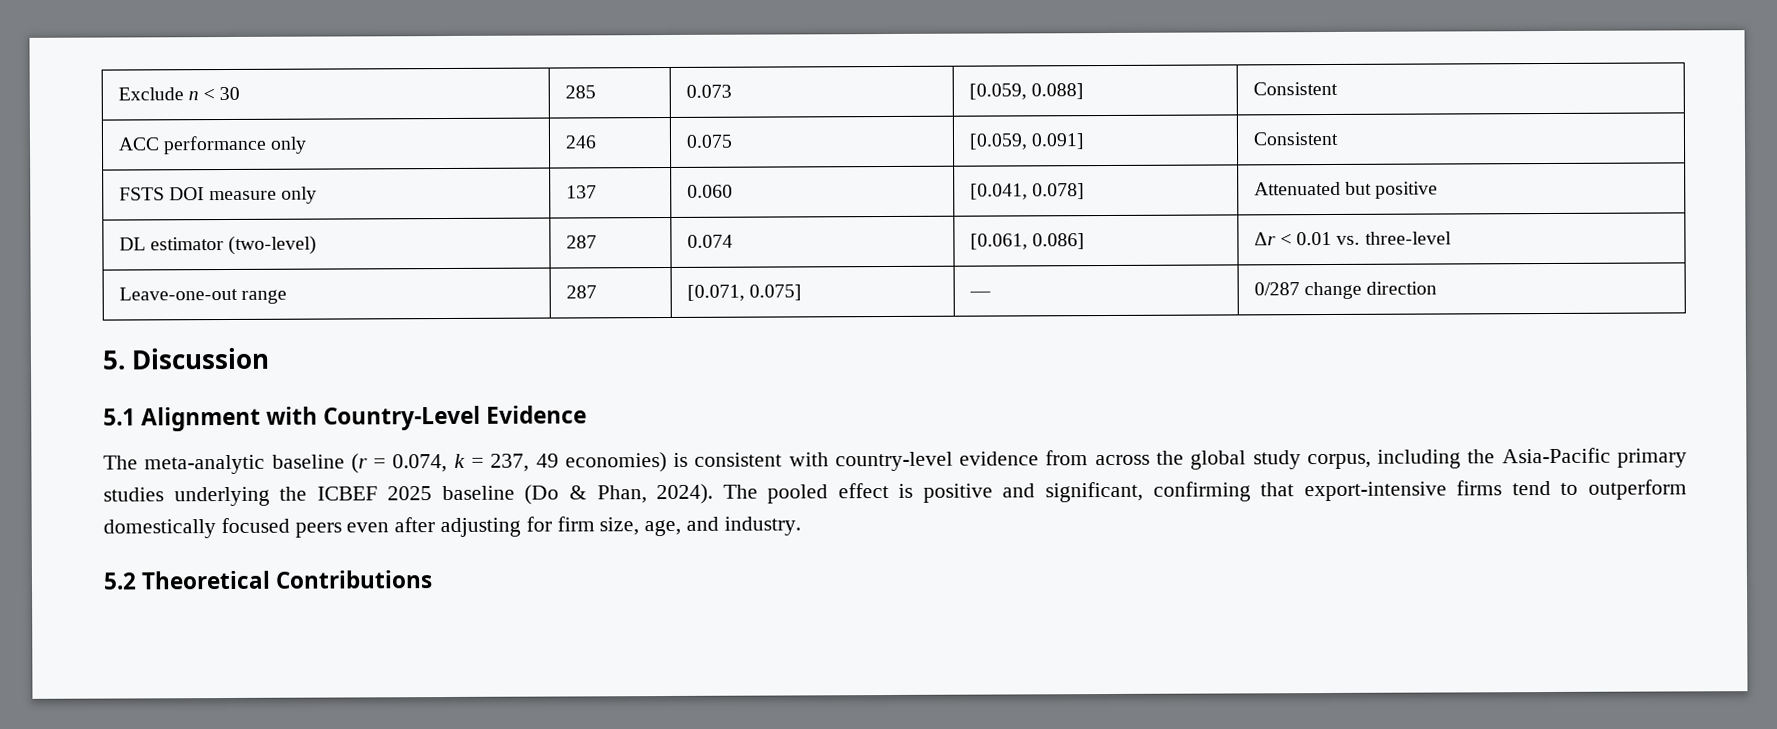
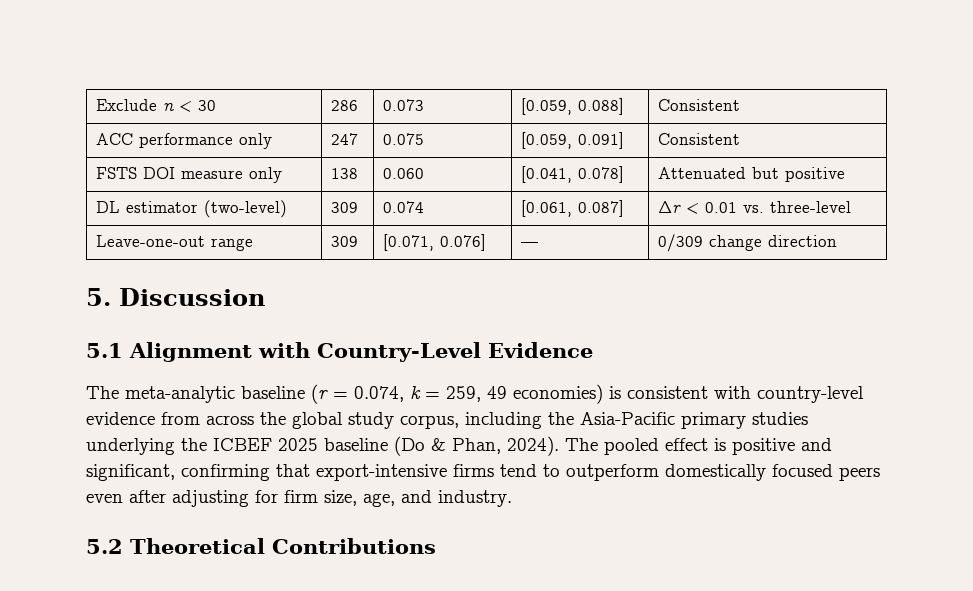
- Exclude n < 30 | 285 | 0.073 | [0.059, 0.088] | Consistent
+ Exclude n < 30 | 286 | 0.073 | [0.059, 0.088] | Consistent
- ACC performance only | 246 | 0.075 | [0.059, 0.091] | Consistent
+ ACC performance only | 247 | 0.075 | [0.059, 0.091] | Consistent
- FSTS DOI measure only | 137 | 0.060 | [0.041, 0.078] | Attenuated but positive
+ FSTS DOI measure only | 138 | 0.060 | [0.041, 0.078] | Attenuated but positive
- DL estimator (two-level) | 287 | 0.074 | [0.061, 0.086] | Δr < 0.01 vs. three-level
+ DL estimator (two-level) | 309 | 0.074 | [0.061, 0.087] | Δr < 0.01 vs. three-level
- Leave-one-out range | 287 | [0.071, 0.075] | — | 0/287 change direction
+ Leave-one-out range | 309 | [0.071, 0.076] | — | 0/309 change direction
- The meta-analytic baseline (r = 0.074, k = 237, 49 economies) is consistent with country-level evidence from across the global study corpus, including the Asia-Pacific primary studies underlying the ICBEF 2025 baseline (Do & Phan, 2024).
+ The meta-analytic baseline (r = 0.074, k = 259, 49 economies) is consistent with country-level evidence from across the global study corpus, including the Asia-Pacific primary studies underlying the ICBEF 2025 baseline (Do & Phan, 2024).

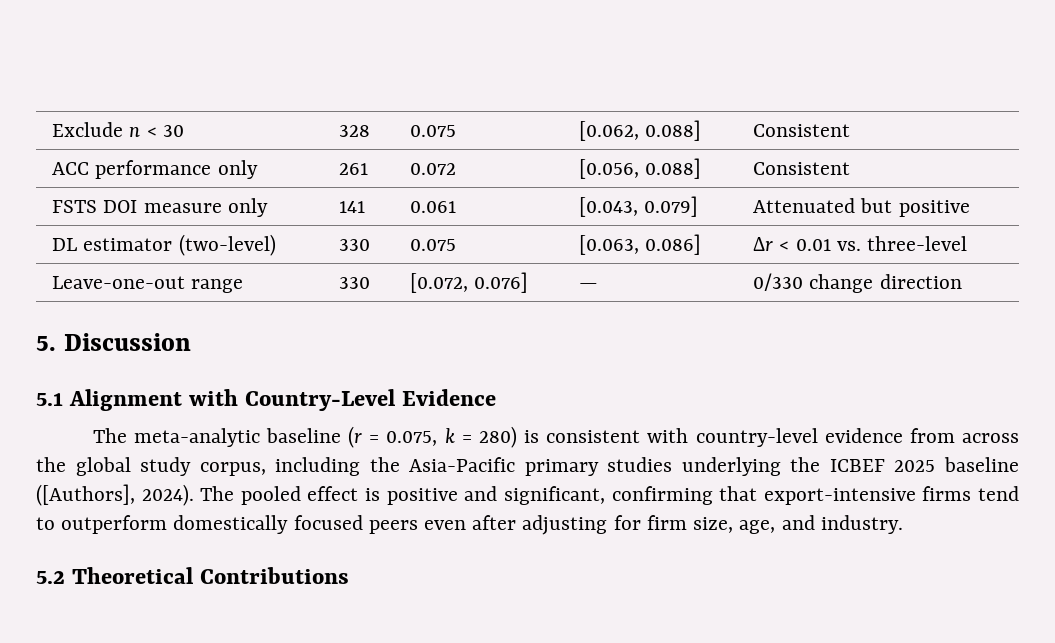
- Exclude n < 30 | 286 | 0.073 | [0.059, 0.088] | Consistent
+ Exclude n < 30 | 328 | 0.075 | [0.062, 0.088] | Consistent
- ACC performance only | 247 | 0.075 | [0.059, 0.091] | Consistent
+ ACC performance only | 261 | 0.072 | [0.056, 0.088] | Consistent
- FSTS DOI measure only | 138 | 0.060 | [0.041, 0.078] | Attenuated but positive
+ FSTS DOI measure only | 141 | 0.061 | [0.043, 0.079] | Attenuated but positive
- DL estimator (two-level) | 309 | 0.074 | [0.061, 0.087] | Δr < 0.01 vs. three-level
+ DL estimator (two-level) | 330 | 0.075 | [0.063, 0.086] | Δr < 0.01 vs. three-level
- Leave-one-out range | 309 | [0.071, 0.076] | — | 0/309 change direction
+ Leave-one-out range | 330 | [0.072, 0.076] | — | 0/330 change direction
- The meta-analytic baseline (r = 0.074, k = 259, 49 economies) is consistent with country-level evidence from across the global study corpus, including the Asia-Pacific primary studies underlying the ICBEF 2025 baseline (Do & Phan, 2024).
+ The meta-analytic baseline (r = 0.075, k = 280) is consistent with country-level evidence from across the global study corpus, including the Asia-Pacific primary studies underlying the ICBEF 2025 baseline ([Authors], 2024).

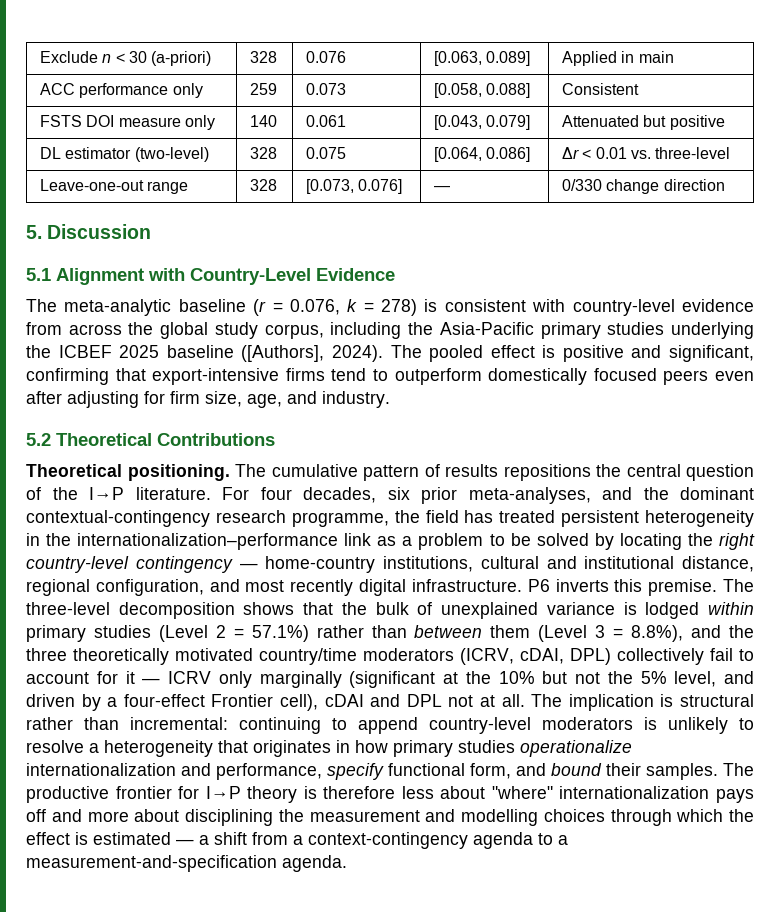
- Exclude n < 30 | 328 | 0.075 | [0.062, 0.088] | Consistent
+ Exclude n < 30 (a-priori) | 328 | 0.076 | [0.063, 0.089] | Applied in main
- ACC performance only | 261 | 0.072 | [0.056, 0.088] | Consistent
+ ACC performance only | 259 | 0.073 | [0.058, 0.088] | Consistent
- FSTS DOI measure only | 141 | 0.061 | [0.043, 0.079] | Attenuated but positive
+ FSTS DOI measure only | 140 | 0.061 | [0.043, 0.079] | Attenuated but positive
- DL estimator (two-level) | 330 | 0.075 | [0.063, 0.086] | Δr < 0.01 vs. three-level
+ DL estimator (two-level) | 328 | 0.075 | [0.064, 0.086] | Δr < 0.01 vs. three-level
- Leave-one-out range | 330 | [0.072, 0.076] | — | 0/330 change direction
+ Leave-one-out range | 328 | [0.073, 0.076] | — | 0/330 change direction
- The meta-analytic baseline (r = 0.075, k = 280) is consistent with country-level evidence from across the global study corpus, including the Asia-Pacific primary studies underlying the ICBEF 2025 baseline ([Authors], 2024).
+ The meta-analytic baseline (r = 0.076, k = 278) is consistent with country-level evidence from across the global study corpus, including the Asia-Pacific primary studies underlying the ICBEF 2025 baseline ([Authors], 2024).
+ Theoretical positioning. The cumulative pattern of results repositions the central question of the I→P literature. For four decades, six prior meta-analyses, and the dominant contextual-contingency research programme, the field has treated persistent heterogeneity in the internationalization–performance link as a problem to be solved by locating the right country-level contingency — home-country institutions, cultural and institutional distance, regional configuration, and most recently digital infrastructure. P6 inverts this premise. The three-level decomposition shows that the bulk of unexplained variance is lodged within primary studies (Level 2 = 57.1%) rather than between them (Level 3 = 8.8%), and the three theoretically motivated country/time moderators (ICRV, cDAI, DPL) collectively fail to account for it — ICRV only marginally (significant at the 10% but not the 5% level, and driven by a four-effect Frontier cell), cDAI and DPL not at all. The implication is structural rather than incremental: continuing to append country-level moderators is unlikely to resolve a heterogeneity that originates in how primary studies operationalize internationalization and performance, specify functional form, and bound their samples. The productive frontier for I→P theory is therefore less about "where" internationalization pays off and more about disciplining the measurement and modelling choices through which the effect is estimated — a shift from a context-contingency agenda to a measurement-and-specification agenda.

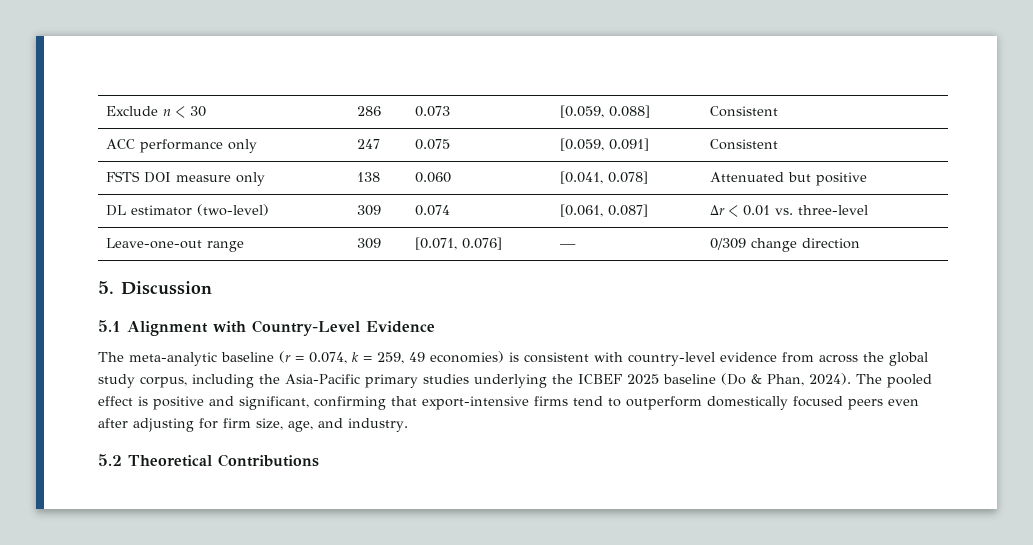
- Exclude n < 30 (a-priori) | 328 | 0.076 | [0.063, 0.089] | Applied in main
+ Exclude n < 30 | 286 | 0.073 | [0.059, 0.088] | Consistent
- ACC performance only | 259 | 0.073 | [0.058, 0.088] | Consistent
+ ACC performance only | 247 | 0.075 | [0.059, 0.091] | Consistent
- FSTS DOI measure only | 140 | 0.061 | [0.043, 0.079] | Attenuated but positive
+ FSTS DOI measure only | 138 | 0.060 | [0.041, 0.078] | Attenuated but positive
- DL estimator (two-level) | 328 | 0.075 | [0.064, 0.086] | Δr < 0.01 vs. three-level
+ DL estimator (two-level) | 309 | 0.074 | [0.061, 0.087] | Δr < 0.01 vs. three-level
- Leave-one-out range | 328 | [0.073, 0.076] | — | 0/330 change direction
+ Leave-one-out range | 309 | [0.071, 0.076] | — | 0/309 change direction
- The meta-analytic baseline (r = 0.076, k = 278) is consistent with country-level evidence from across the global study corpus, including the Asia-Pacific primary studies underlying the ICBEF 2025 baseline ([Authors], 2024).
+ The meta-analytic baseline (r = 0.074, k = 259, 49 economies) is consistent with country-level evidence from across the global study corpus, including the Asia-Pacific primary studies underlying the ICBEF 2025 baseline (Do & Phan, 2024).
- Theoretical positioning. The cumulative pattern of results repositions the central question of the I→P literature. For four decades, six prior meta-analyses, and the dominant contextual-contingency research programme, the field has treated persistent heterogeneity in the internationalization–performance link as a problem to be solved by locating the right country-level contingency — home-country institutions, cultural and institutional distance, regional configuration, and most recently digital infrastructure. P6 inverts this premise. The three-level decomposition shows that the bulk of unexplained variance is lodged within primary studies (Level 2 = 57.1%) rather than between them (Level 3 = 8.8%), and the three theoretically motivated country/time moderators (ICRV, cDAI, DPL) collectively fail to account for it — ICRV only marginally (significant at the 10% but not the 5% level, and driven by a four-effect Frontier cell), cDAI and DPL not at all. The implication is structural rather than incremental: continuing to append country-level moderators is unlikely to resolve a heterogeneity that originates in how primary studies operationalize internationalization and performance, specify functional form, and bound their samples. The productive frontier for I→P theory is therefore less about "where" internationalization pays off and more about disciplining the measurement and modelling choices through which the effect is estimated — a shift from a context-contingency agenda to a measurement-and-specification agenda.

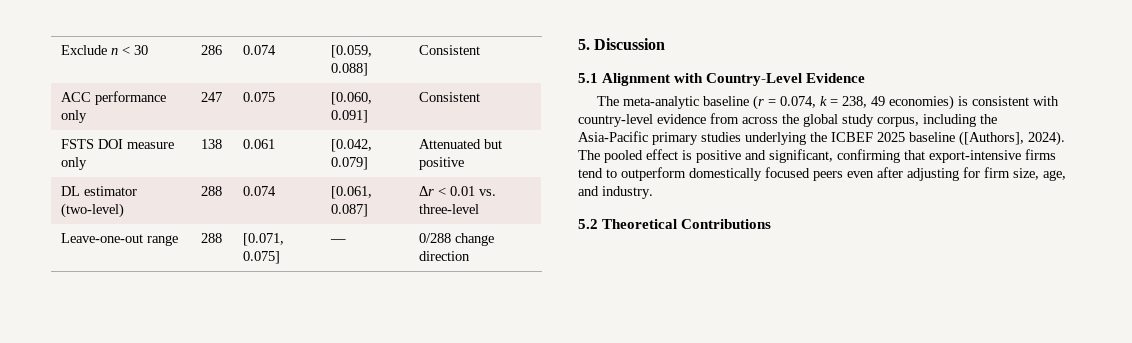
- Exclude n < 30 | 286 | 0.073 | [0.059, 0.088] | Consistent
+ Exclude n < 30 | 286 | 0.074 | [0.059, 0.088] | Consistent
- ACC performance only | 247 | 0.075 | [0.059, 0.091] | Consistent
+ ACC performance only | 247 | 0.075 | [0.060, 0.091] | Consistent
- FSTS DOI measure only | 138 | 0.060 | [0.041, 0.078] | Attenuated but positive
+ FSTS DOI measure only | 138 | 0.061 | [0.042, 0.079] | Attenuated but positive
- DL estimator (two-level) | 309 | 0.074 | [0.061, 0.087] | Δr < 0.01 vs. three-level
+ DL estimator (two-level) | 288 | 0.074 | [0.061, 0.087] | Δr < 0.01 vs. three-level
- Leave-one-out range | 309 | [0.071, 0.076] | — | 0/309 change direction
+ Leave-one-out range | 288 | [0.071, 0.075] | — | 0/288 change direction
- The meta-analytic baseline (r = 0.074, k = 259, 49 economies) is consistent with country-level evidence from across the global study corpus, including the Asia-Pacific primary studies underlying the ICBEF 2025 baseline (Do & Phan, 2024).
+ The meta-analytic baseline (r = 0.074, k = 238, 49 economies) is consistent with country-level evidence from across the global study corpus, including the Asia-Pacific primary studies underlying the ICBEF 2025 baseline ([Authors], 2024).

